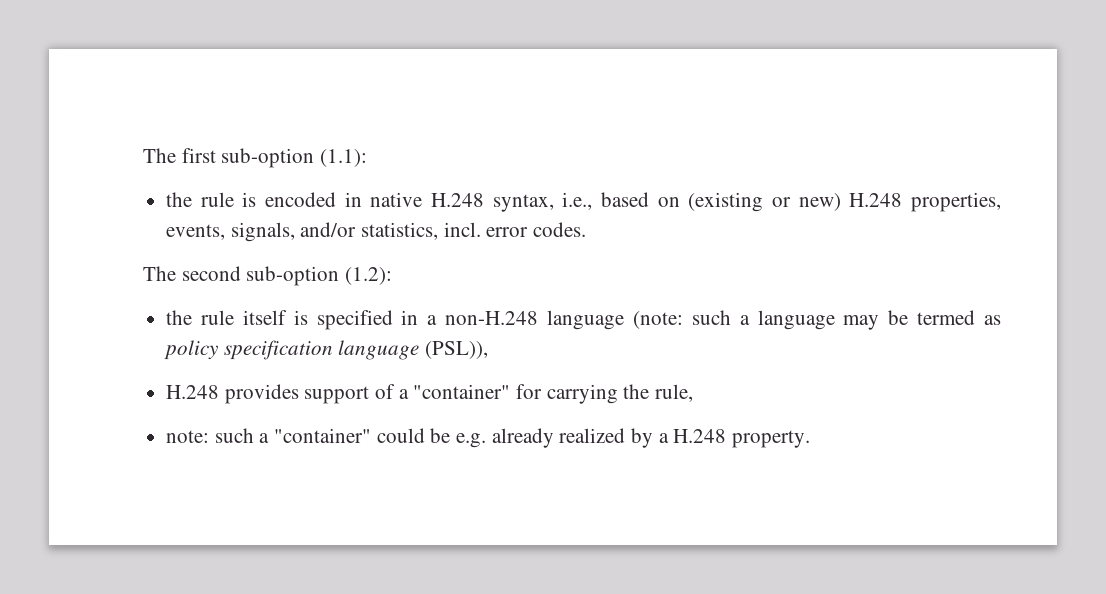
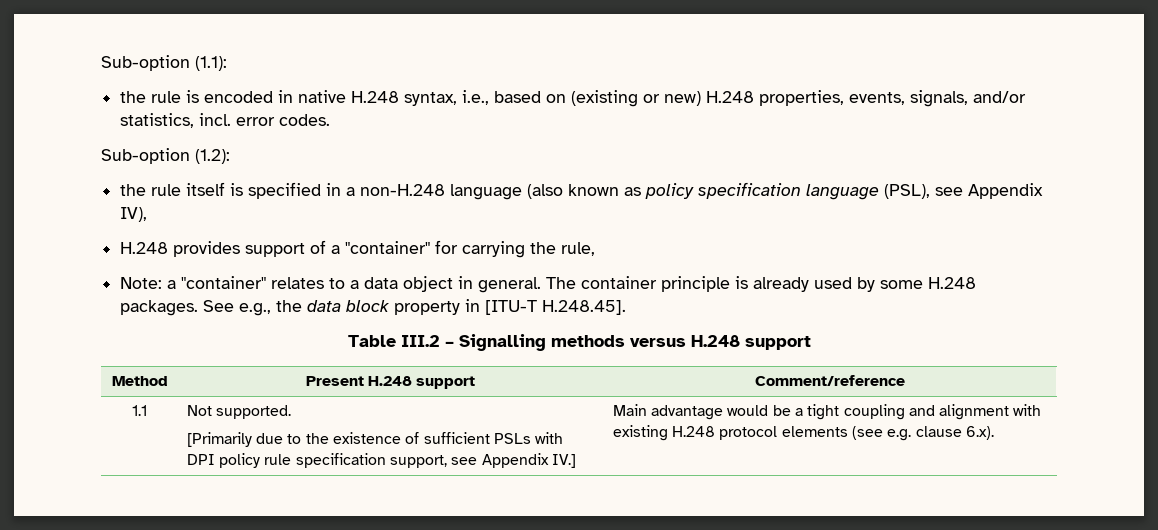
- The first sub-option (1.1):
+ Sub-option (1.1):
- The second sub-option (1.2):
+ Sub-option (1.2):
- the rule itself is specified in a non-H.248 language (note: such a language may be termed as policy specification language (PSL)),
+ the rule itself is specified in a non-H.248 language (also known as policy specification language (PSL), see Appendix IV),
- note: such a "container" could be e.g. already realized by a H.248 property.
+ Note: a "container" relates to a data object in general. The container principle is already used by some H.248 packages. See e.g., the data block property in [ITU-T H.248.45].
+ Table III.2 – Signalling methods versus H.248 support
+ Method | Present H.248 support | Comment/reference
+ 1.1 | Not supported.
+ [Primarily due to the existence of sufficient PSLs with DPI policy rule specification support, see Appendix IV.] | Main advantage would be a tight coupling and alignment with existing H.248 protocol elements (see e.g. clause 6.x).

